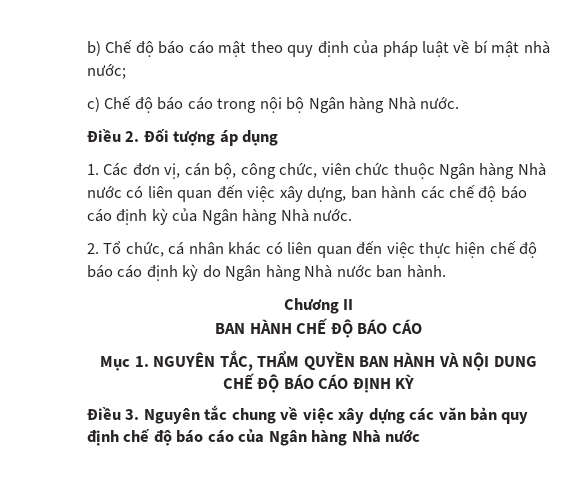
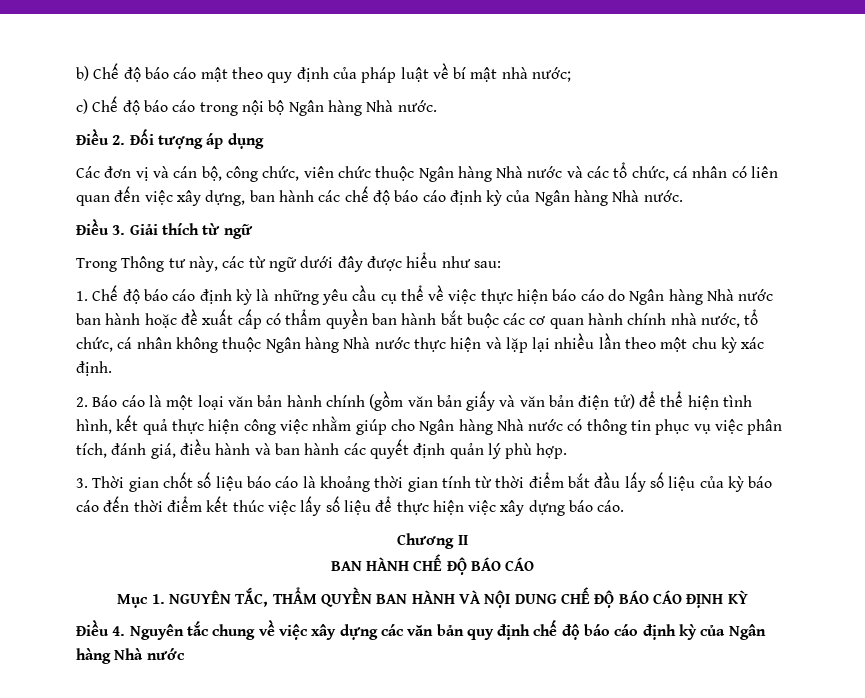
- 1. Các đơn vị, cán bộ, công chức, viên chức thuộc Ngân hàng Nhà nước có liên quan đến việc xây dựng, ban hành các chế độ báo cáo định kỳ của Ngân hàng Nhà nước.
+ Các đơn vị và cán bộ, công chức, viên chức thuộc Ngân hàng Nhà nước và các tổ chức, cá nhân có liên quan đến việc xây dựng, ban hành các chế độ báo cáo định kỳ của Ngân hàng Nhà nước.
- 2. Tổ chức, cá nhân khác có liên quan đến việc thực hiện chế độ báo cáo định kỳ do Ngân hàng Nhà nước ban hành.
+ Điều 3. Giải thích từ ngữ
+ Trong Thông tư này, các từ ngữ dưới đây được hiểu như sau:
+ 1. Chế độ báo cáo định kỳ là những yêu cầu cụ thể về việc thực hiện báo cáo do Ngân hàng Nhà nước ban hành hoặc đề xuất cấp có thẩm quyền ban hành bắt buộc các cơ quan hành chính nhà nước, tổ chức, cá nhân không thuộc Ngân hàng Nhà nước thực hiện và lặp lại nhiều lần theo một chu kỳ xác định.
+ 2. Báo cáo là một loại văn bản hành chính (gồm văn bản giấy và văn bản điện tử) để thể hiện tình hình, kết quả thực hiện công việc nhằm giúp cho Ngân hàng Nhà nước có thông tin phục vụ việc phân tích, đánh giá, điều hành và ban hành các quyết định quản lý phù hợp.
+ 3. Thời gian chốt số liệu báo cáo là khoảng thời gian tính từ thời điểm bắt đầu lấy số liệu của kỳ báo cáo đến thời điểm kết thúc việc lấy số liệu để thực hiện việc xây dựng báo cáo.
- Điều 3. Nguyên tắc chung về việc xây dựng các văn bản quy định chế độ báo cáo của Ngân hàng Nhà nước
+ Điều 4. Nguyên tắc chung về việc xây dựng các văn bản quy định chế độ báo cáo định kỳ của Ngân hàng Nhà nước

